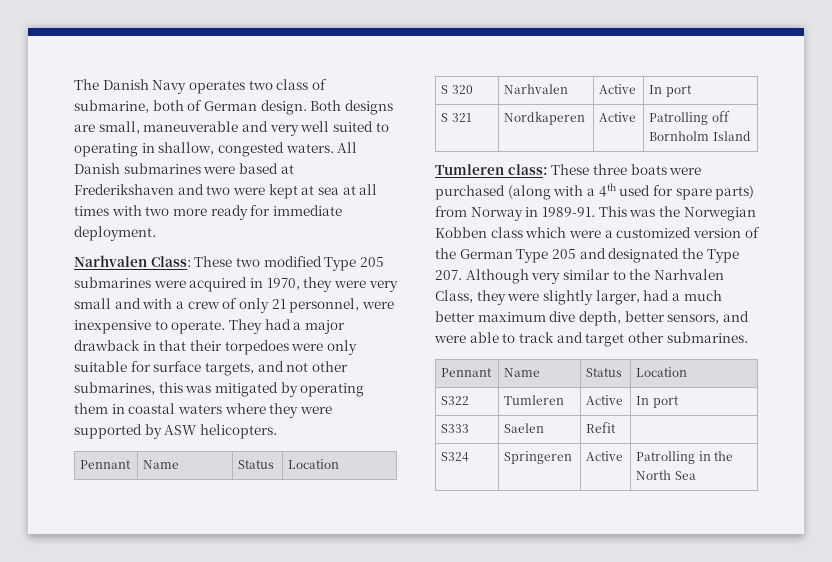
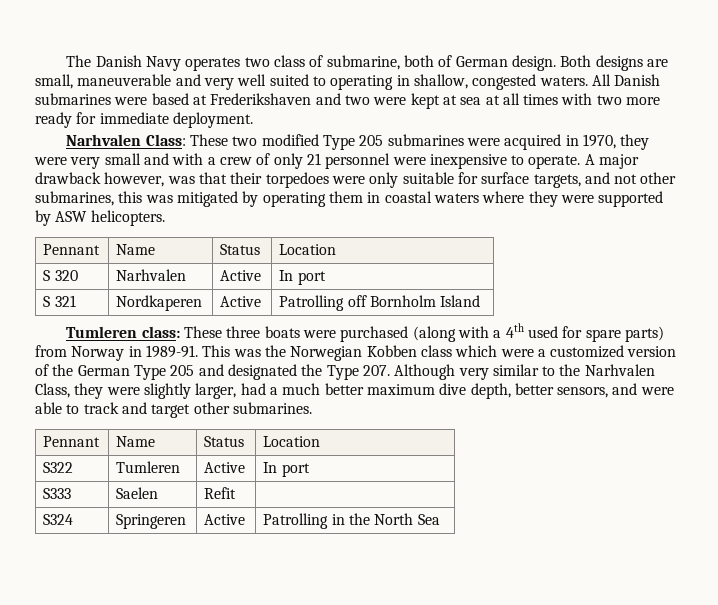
- Narhvalen Class: These two modified Type 205 submarines were acquired in 1970, they were very small and with a crew of only 21 personnel, were inexpensive to operate.
+ Narhvalen Class: These two modified Type 205 submarines were acquired in 1970, they were very small and with a crew of only 21 personnel were inexpensive to operate.
- They had a major drawback in that their torpedoes were only suitable for surface targets, and not other submarines, this was mitigated by operating them in coastal waters where they were supported by ASW helicopters.
+ A major drawback however, was that their torpedoes were only suitable for surface targets, and not other submarines, this was mitigated by operating them in coastal waters where they were supported by ASW helicopters.

